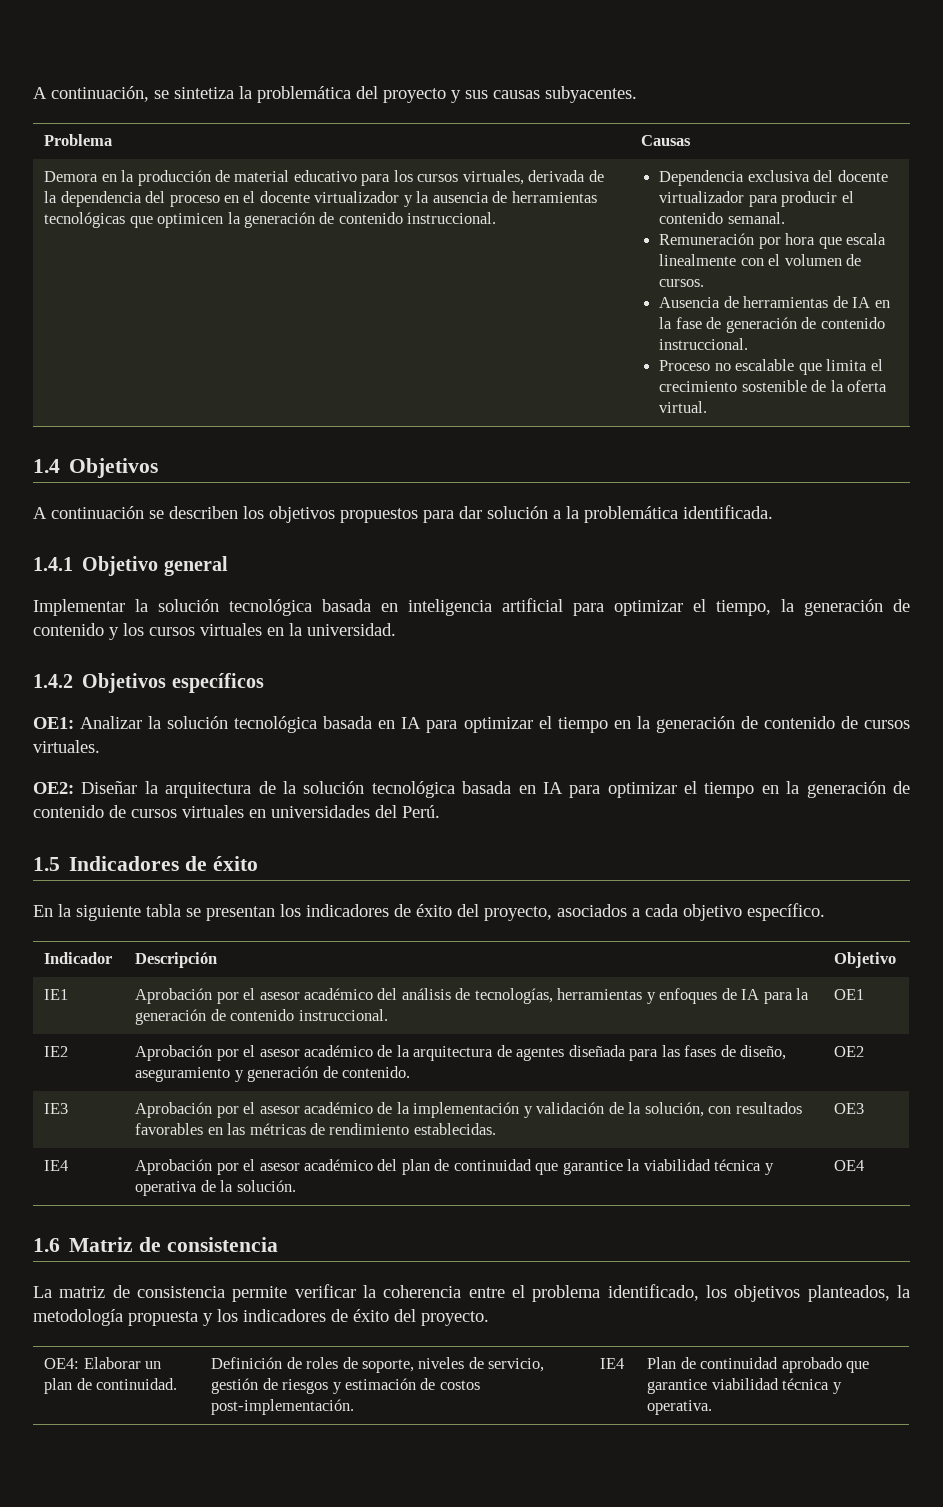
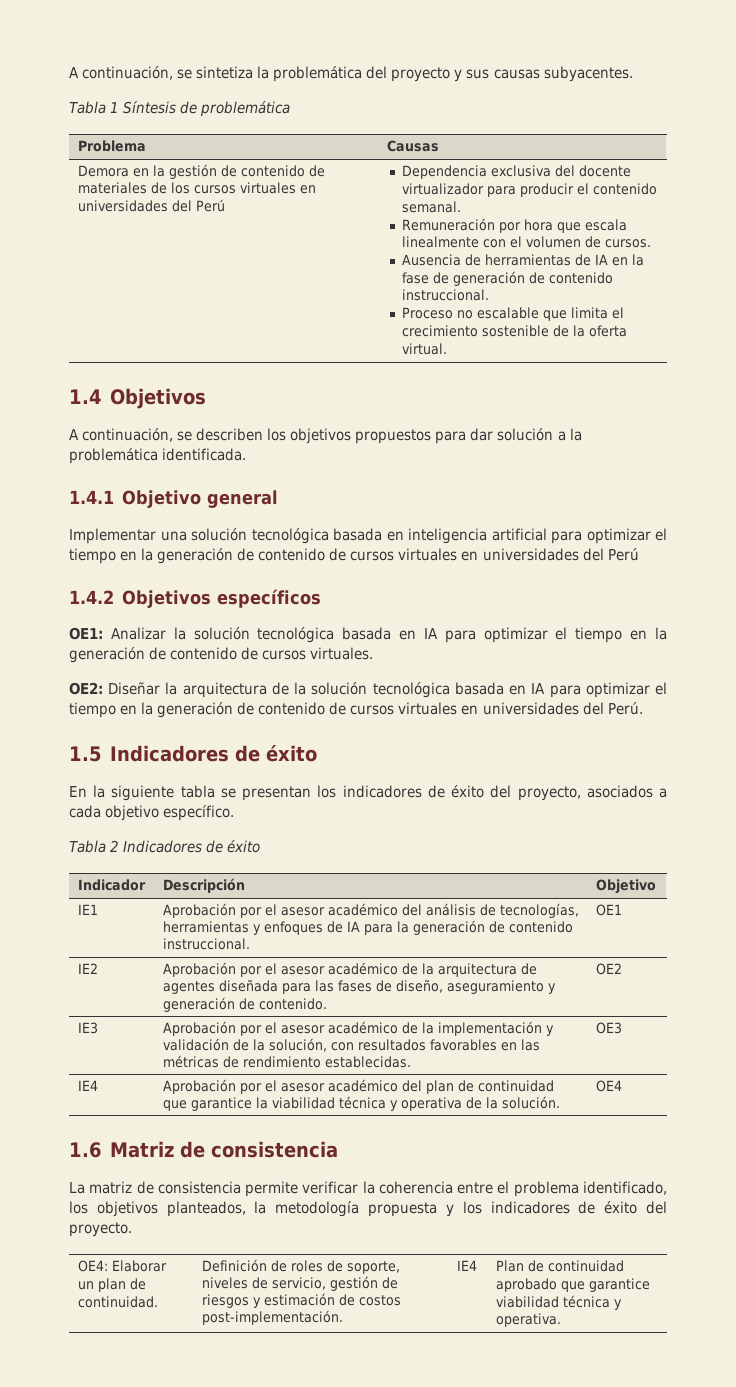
+ Tabla 1 Síntesis de problemática
- Demora en la producción de material educativo para los cursos virtuales, derivada de la dependencia del proceso en el docente virtualizador y la ausencia de herramientas tecnológicas que optimicen la generación de contenido instruccional.
+ Demora en la gestión de contenido de materiales de los cursos virtuales en universidades del Perú
- A continuación se describen los objetivos propuestos para dar solución a la problemática identificada.
+ A continuación, se describen los objetivos propuestos para dar solución a la problemática identificada.
- Implementar la solución tecnológica basada en inteligencia artificial para optimizar el tiempo, la generación de contenido y los cursos virtuales en la universidad.
+ Implementar una solución tecnológica basada en inteligencia artificial para optimizar el tiempo en la generación de contenido de cursos virtuales en universidades del Perú
+ Tabla 2 Indicadores de éxito

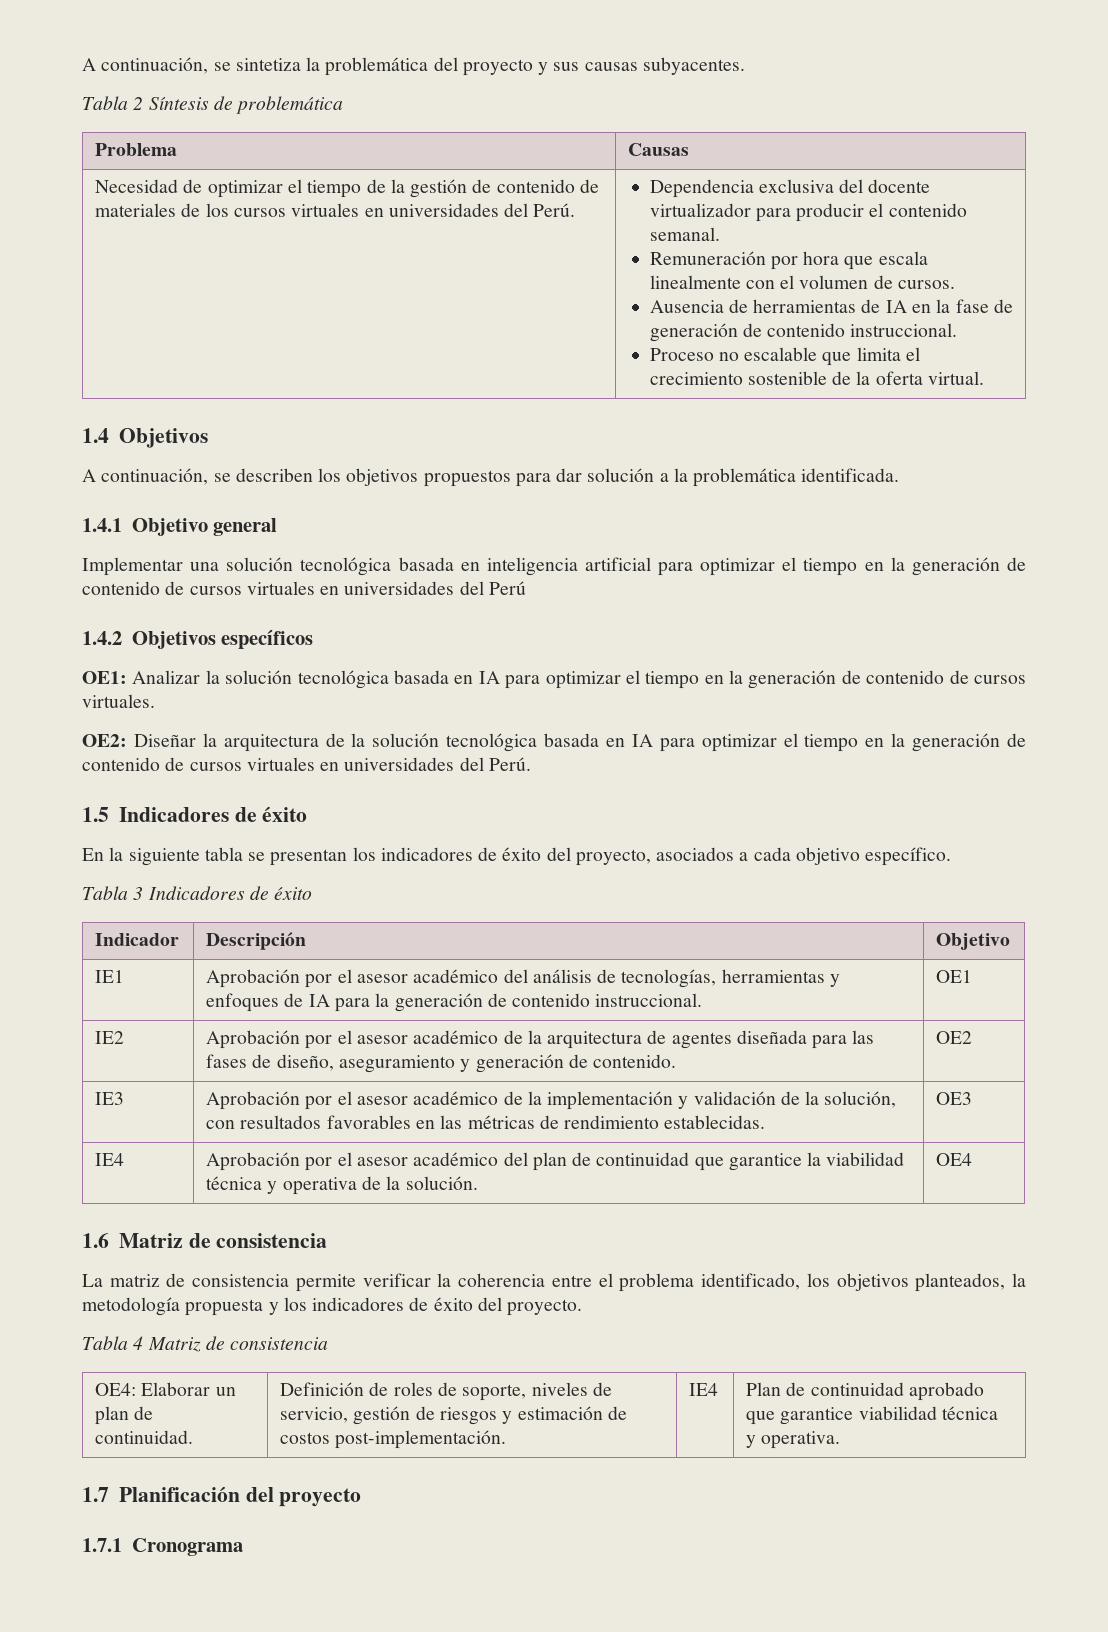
- Tabla 1 Síntesis de problemática
+ Tabla 2 Síntesis de problemática
- Demora en la gestión de contenido de materiales de los cursos virtuales en universidades del Perú
+ Necesidad de optimizar el tiempo de la gestión de contenido de materiales de los cursos virtuales en universidades del Perú.
- Tabla 2 Indicadores de éxito
+ Tabla 3 Indicadores de éxito
+ Tabla 4 Matriz de consistencia
+ 1.7 Planificación del proyecto
+ 1.7.1 Cronograma

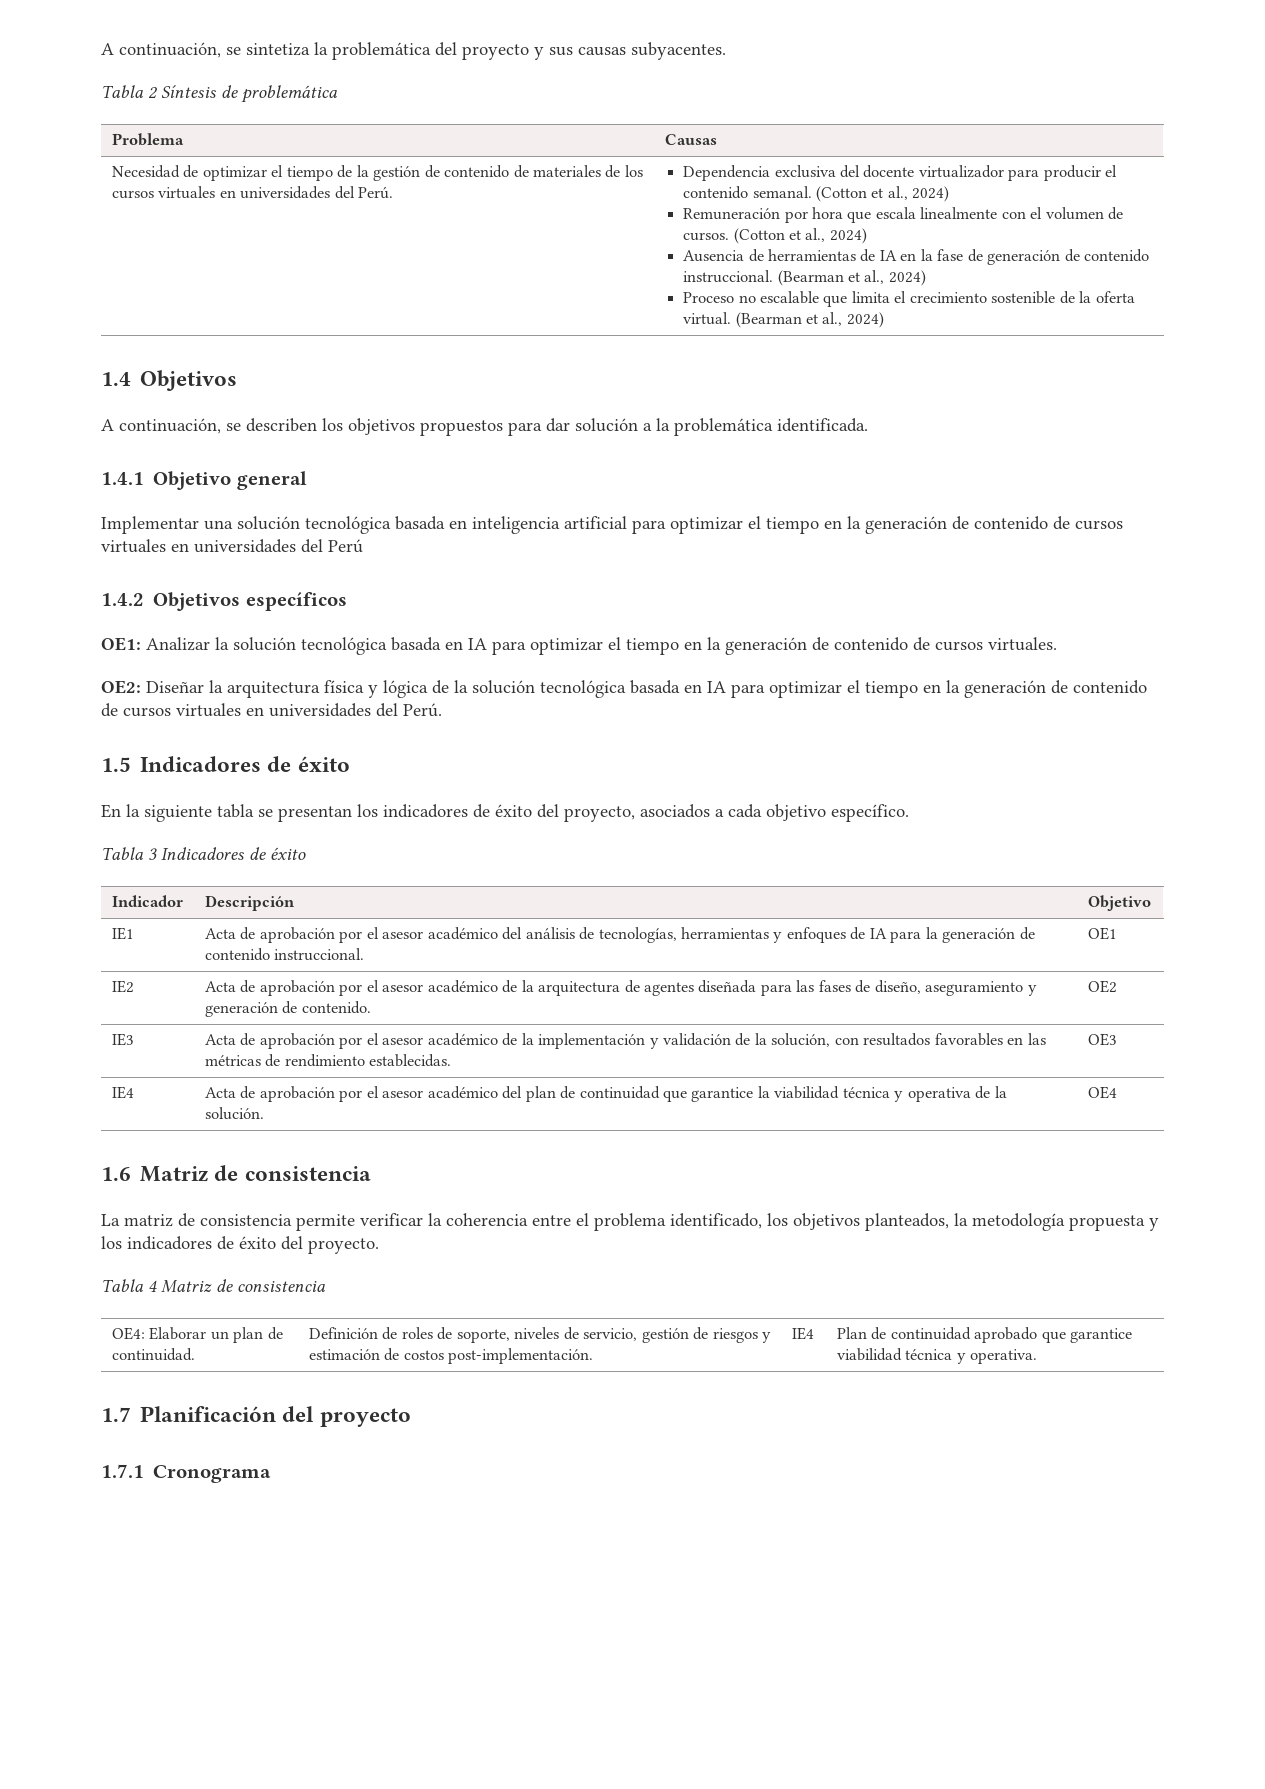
- Dependencia exclusiva del docente virtualizador para producir el contenido semanal.
+ Dependencia exclusiva del docente virtualizador para producir el contenido semanal. (Cotton et al., 2024)
- Remuneración por hora que escala linealmente con el volumen de cursos.
+ Remuneración por hora que escala linealmente con el volumen de cursos. (Cotton et al., 2024)
- Ausencia de herramientas de IA en la fase de generación de contenido instruccional.
+ Ausencia de herramientas de IA en la fase de generación de contenido instruccional. (Bearman et al., 2024)
- Proceso no escalable que limita el crecimiento sostenible de la oferta virtual.
+ Proceso no escalable que limita el crecimiento sostenible de la oferta virtual. (Bearman et al., 2024)
- OE2: Diseñar la arquitectura de la solución tecnológica basada en IA para optimizar el tiempo en la generación de contenido de cursos virtuales en universidades del Perú.
+ OE2: Diseñar la arquitectura física y lógica de la solución tecnológica basada en IA para optimizar el tiempo en la generación de contenido de cursos virtuales en universidades del Perú.
- IE1 | Aprobación por el asesor académico del análisis de tecnologías, herramientas y enfoques de IA para la generación de contenido instruccional. | OE1
+ IE1 | Acta de aprobación por el asesor académico del análisis de tecnologías, herramientas y enfoques de IA para la generación de contenido instruccional. | OE1
- IE2 | Aprobación por el asesor académico de la arquitectura de agentes diseñada para las fases de diseño, aseguramiento y generación de contenido. | OE2
+ IE2 | Acta de aprobación por el asesor académico de la arquitectura de agentes diseñada para las fases de diseño, aseguramiento y generación de contenido. | OE2
- IE3 | Aprobación por el asesor académico de la implementación y validación de la solución, con resultados favorables en las métricas de rendimiento establecidas. | OE3
+ IE3 | Acta de aprobación por el asesor académico de la implementación y validación de la solución, con resultados favorables en las métricas de rendimiento establecidas. | OE3
- IE4 | Aprobación por el asesor académico del plan de continuidad que garantice la viabilidad técnica y operativa de la solución. | OE4
+ IE4 | Acta de aprobación por el asesor académico del plan de continuidad que garantice la viabilidad técnica y operativa de la solución. | OE4

